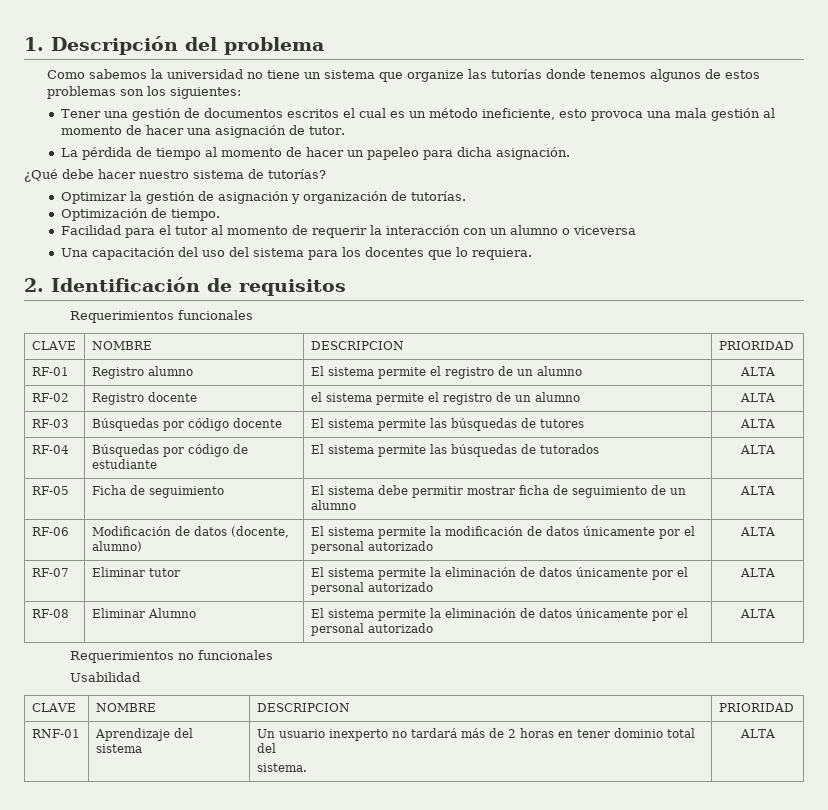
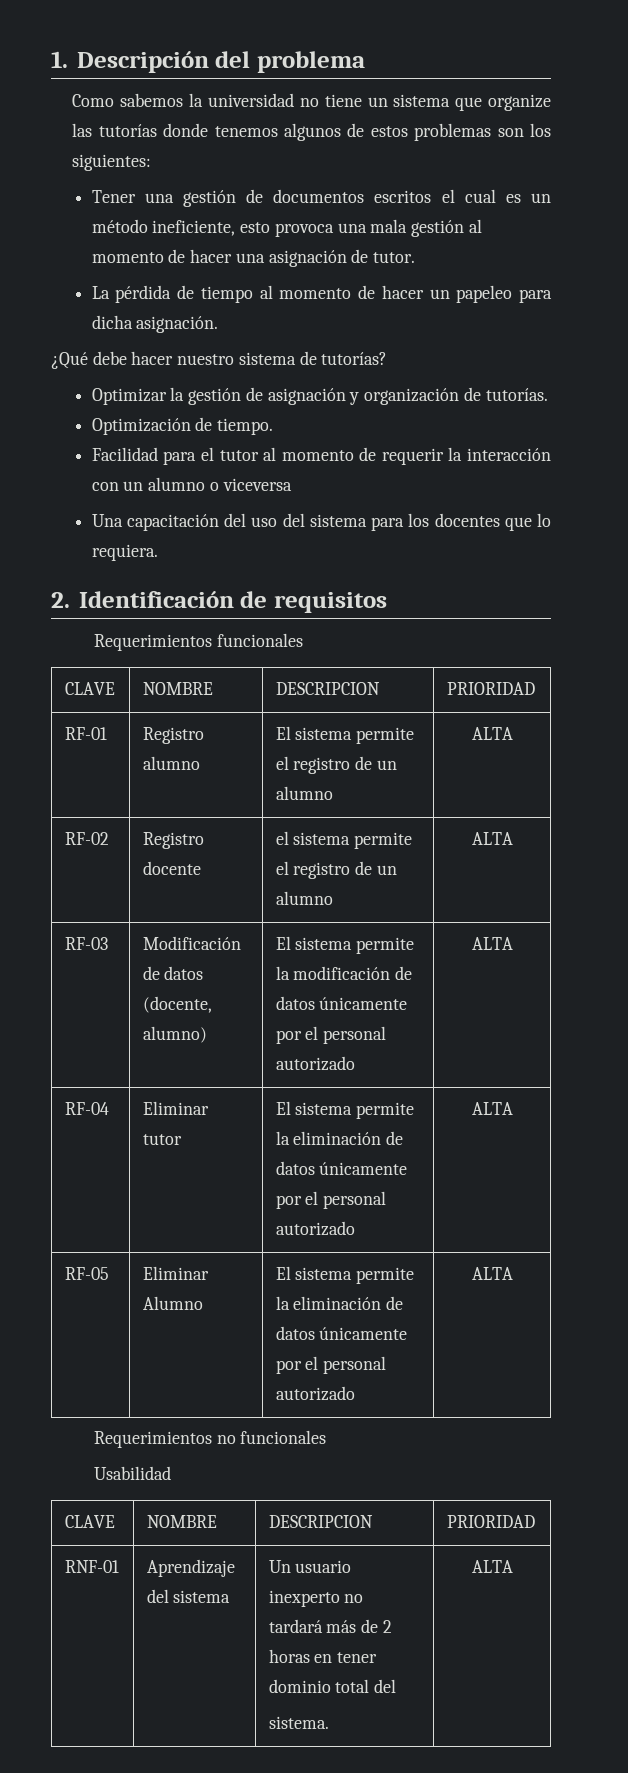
- RF-03 | Búsquedas por código docente | El sistema permite las búsquedas de tutores | ALTA
- RF-04 | Búsquedas por código de estudiante | El sistema permite las búsquedas de tutorados | ALTA
- RF-05 | Ficha de seguimiento | El sistema debe permitir mostrar ficha de seguimiento de un alumno | ALTA
- RF-06 | Modificación de datos (docente, alumno) | El sistema permite la modificación de datos únicamente por el personal autorizado | ALTA
+ RF-03 | Modificación de datos (docente, alumno) | El sistema permite la modificación de datos únicamente por el personal autorizado | ALTA
- RF-07 | Eliminar tutor | El sistema permite la eliminación de datos únicamente por el personal autorizado | ALTA
+ RF-04 | Eliminar tutor | El sistema permite la eliminación de datos únicamente por el personal autorizado | ALTA
- RF-08 | Eliminar Alumno | El sistema permite la eliminación de datos únicamente por el personal autorizado | ALTA
+ RF-05 | Eliminar Alumno | El sistema permite la eliminación de datos únicamente por el personal autorizado | ALTA

